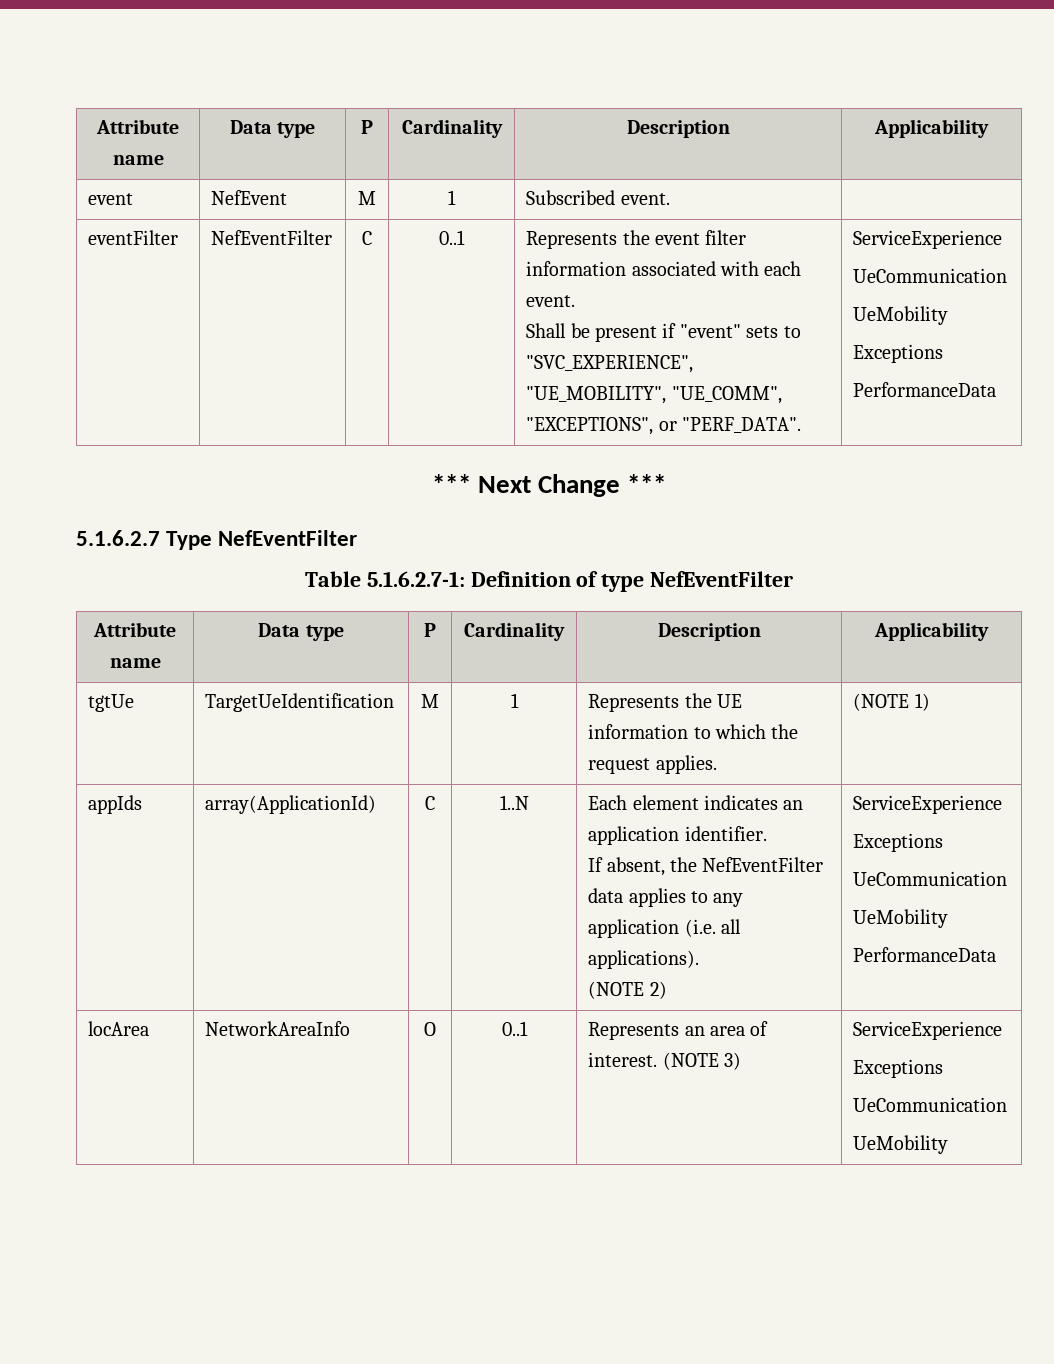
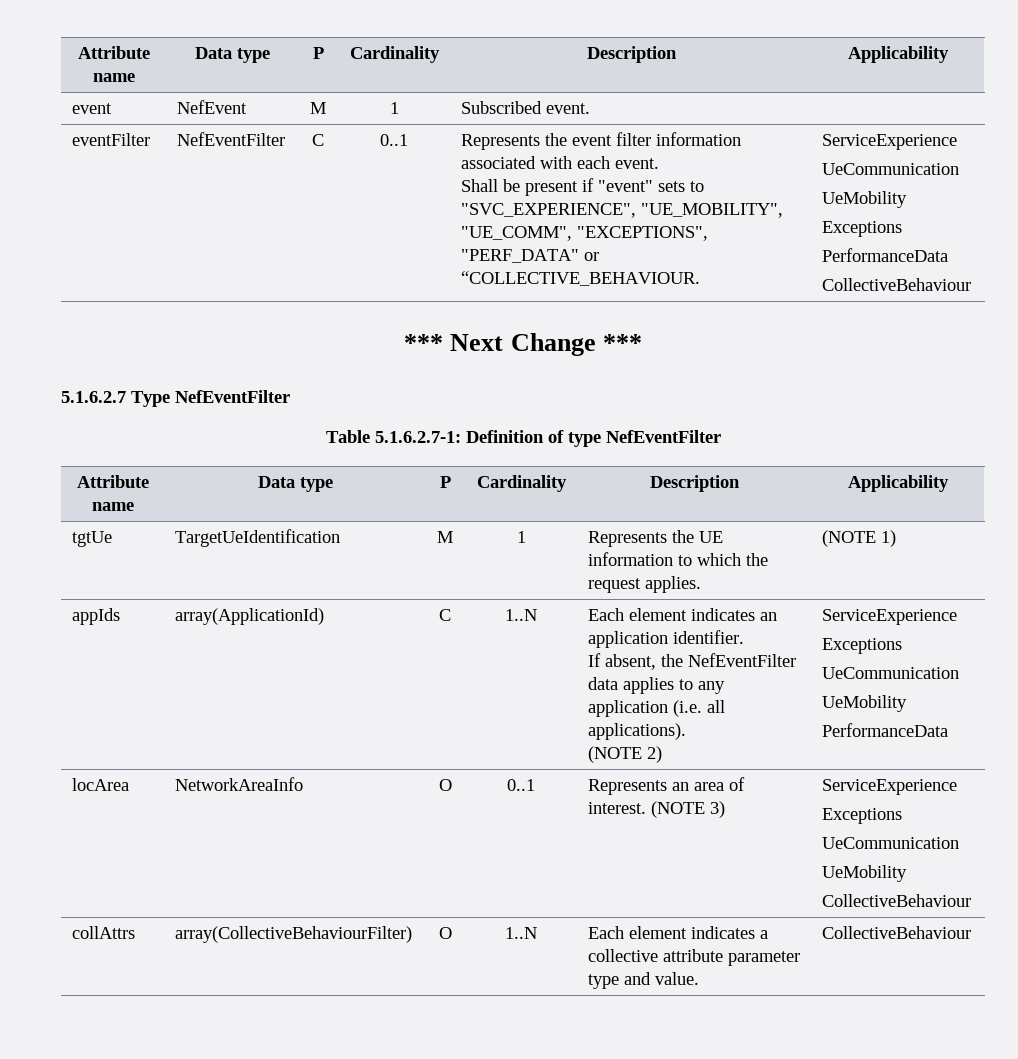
  eventFilter | NefEventFilter | C | 0..1 | Represents the event filter information associated with each event.
- Shall be present if "event" sets to "SVC_EXPERIENCE", "UE_MOBILITY", "UE_COMM", "EXCEPTIONS", or "PERF_DATA". | ServiceExperience
+ Shall be present if "event" sets to "SVC_EXPERIENCE", "UE_MOBILITY", "UE_COMM", "EXCEPTIONS", "PERF_DATA" or “COLLECTIVE_BEHAVIOUR. | ServiceExperience
  UeCommunication
  UeMobility
  Exceptions
  PerformanceData
+ CollectiveBehaviour
  locArea | NetworkAreaInfo | O | 0..1 | Represents an area of interest. (NOTE 3) | ServiceExperience
  Exceptions
  UeCommunication
  UeMobility
+ CollectiveBehaviour
+ collAttrs | array(CollectiveBehaviourFilter) | O | 1..N | Each element indicates a collective attribute parameter type and value. | CollectiveBehaviour

